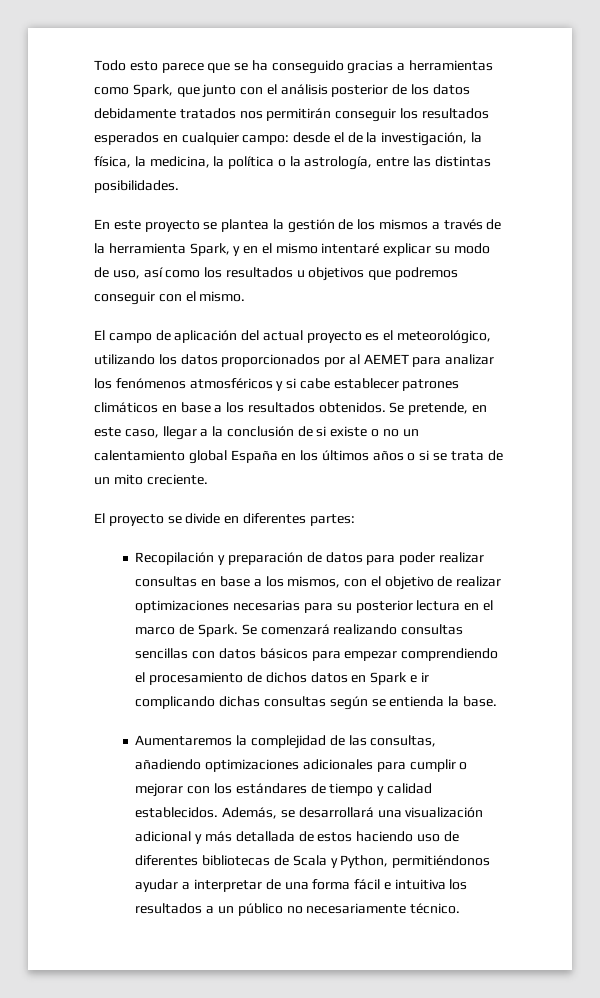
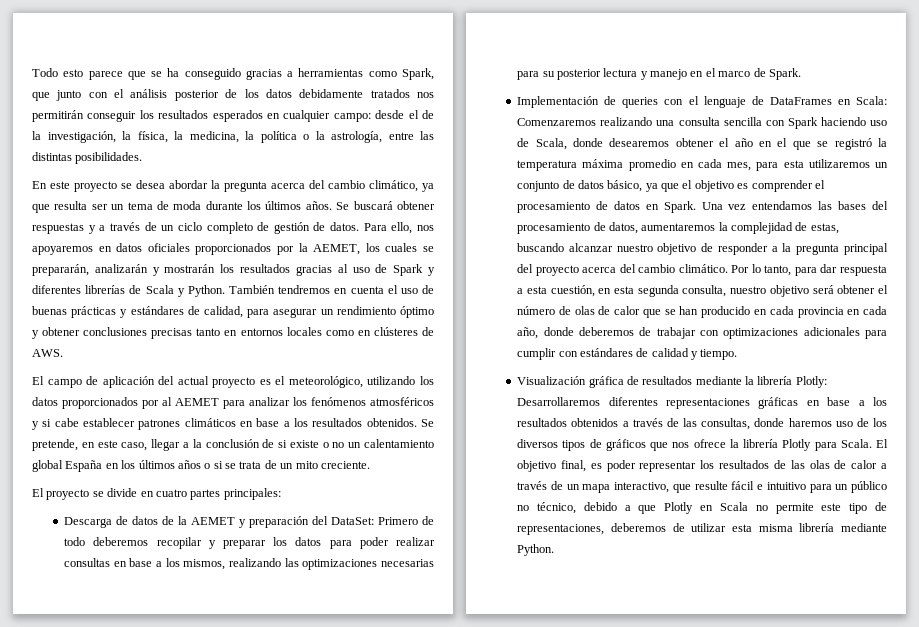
- En este proyecto se plantea la gestión de los mismos a través de la herramienta Spark, y en el mismo intentaré explicar su modo de uso, así como los resultados u objetivos que podremos conseguir con el mismo.
+ En este proyecto se desea abordar la pregunta acerca del cambio climático, ya que resulta ser un tema de moda durante los últimos años. Se buscará obtener respuestas y a través de un ciclo completo de gestión de datos. Para ello, nos apoyaremos en datos oficiales proporcionados por la AEMET, los cuales se prepararán, analizarán y mostrarán los resultados gracias al uso de Spark y diferentes librerías de Scala y Python. También tendremos en cuenta el uso de buenas prácticas y estándares de calidad, para asegurar un rendimiento óptimo y obtener conclusiones precisas tanto en entornos locales como en clústeres de AWS.
- El proyecto se divide en diferentes partes:
- Recopilación y preparación de datos para poder realizar consultas en base a los mismos, con el objetivo de realizar optimizaciones necesarias para su posterior lectura en el marco de Spark. Se comenzará realizando consultas sencillas con datos básicos para empezar comprendiendo el procesamiento de dichos datos en Spark e ir complicando dichas consultas según se entienda la base.
- Aumentaremos la complejidad de las consultas, añadiendo optimizaciones adicionales para cumplir o mejorar con los estándares de tiempo y calidad establecidos. Además, se desarrollará una visualización adicional y más detallada de estos haciendo uso de diferentes bibliotecas de Scala y Python, permitiéndonos ayudar a interpretar de una forma fácil e intuitiva los resultados a un público no necesariamente técnico.
+ El proyecto se divide en cuatro partes principales:
+ Descarga de datos de la AEMET y preparación del DataSet: Primero de todo deberemos recopilar y preparar los datos para poder realizar consultas en base a los mismos, realizando las optimizaciones necesarias para su posterior lectura y manejo en el marco de Spark.
+ Implementación de queries con el lenguaje de DataFrames en Scala: Comenzaremos realizando una consulta sencilla con Spark haciendo uso de Scala, donde desearemos obtener el año en el que se registró la temperatura máxima promedio en cada mes, para esta utilizaremos un conjunto de datos básico, ya que el objetivo es comprender el procesamiento de datos en Spark. Una vez entendamos las bases del procesamiento de datos, aumentaremos la complejidad de estas, buscando alcanzar nuestro objetivo de responder a la pregunta principal del proyecto acerca del cambio climático. Por lo tanto, para dar respuesta a esta cuestión, en esta segunda consulta, nuestro objetivo será obtener el número de olas de calor que se han producido en cada provincia en cada año, donde deberemos de trabajar con optimizaciones adicionales para cumplir con estándares de calidad y tiempo.
+ Visualización gráfica de resultados mediante la librería Plotly: Desarrollaremos diferentes representaciones gráficas en base a los resultados obtenidos a través de las consultas, donde haremos uso de los diversos tipos de gráficos que nos ofrece la librería Plotly para Scala. El objetivo final, es poder representar los resultados de las olas de calor a través de un mapa interactivo, que resulte fácil e intuitivo para un público no técnico, debido a que Plotly en Scala no permite este tipo de representaciones, deberemos de utilizar esta misma librería mediante Python.

